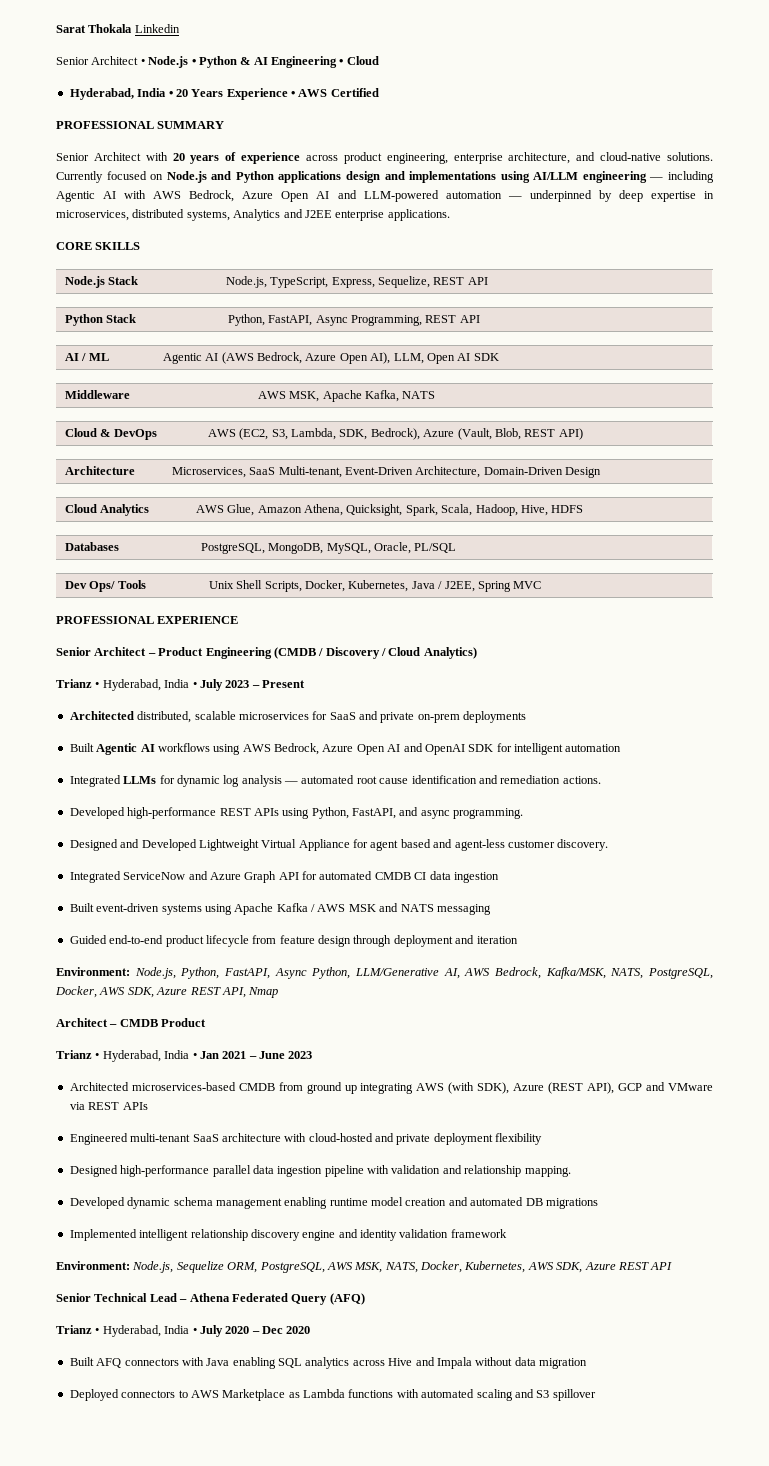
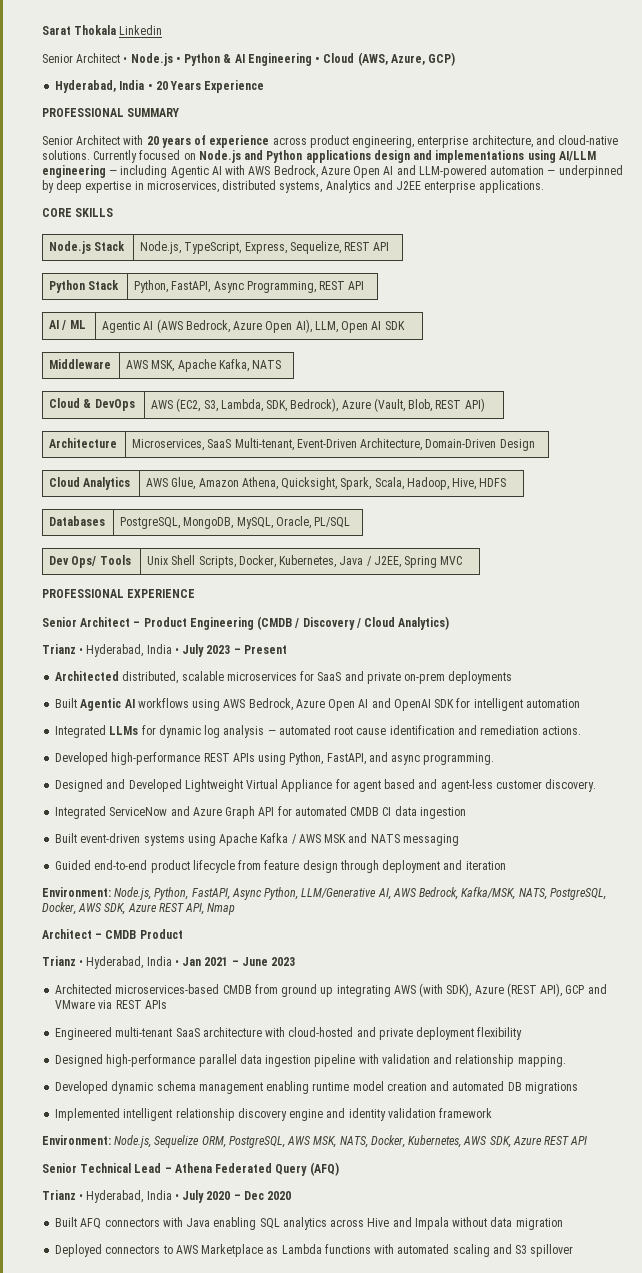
- Senior Architect • Node.js • Python & AI Engineering • Cloud
+ Senior Architect • Node.js • Python & AI Engineering • Cloud (AWS, Azure, GCP)
- Hyderabad, India • 20 Years Experience • AWS Certified
+ Hyderabad, India • 20 Years Experience

